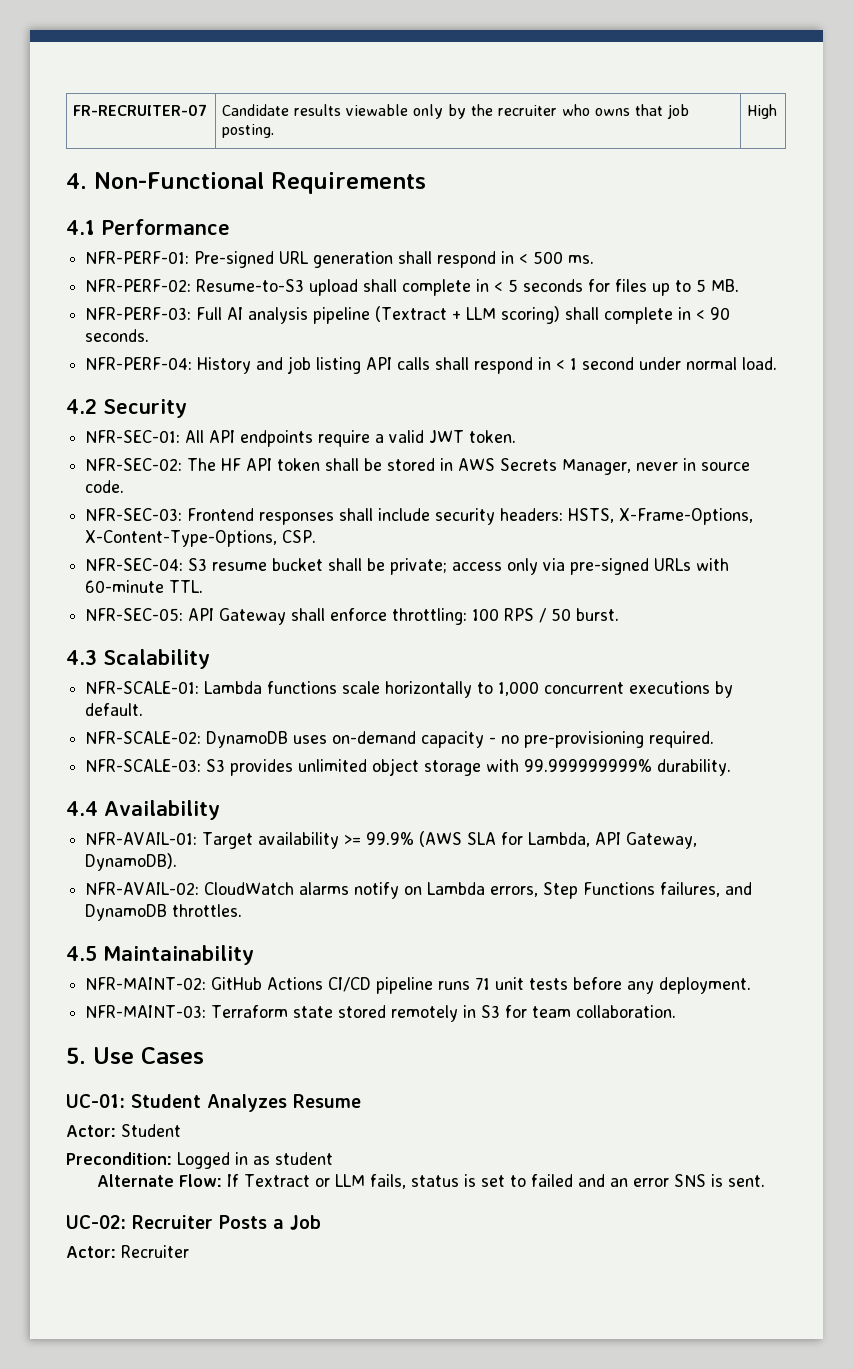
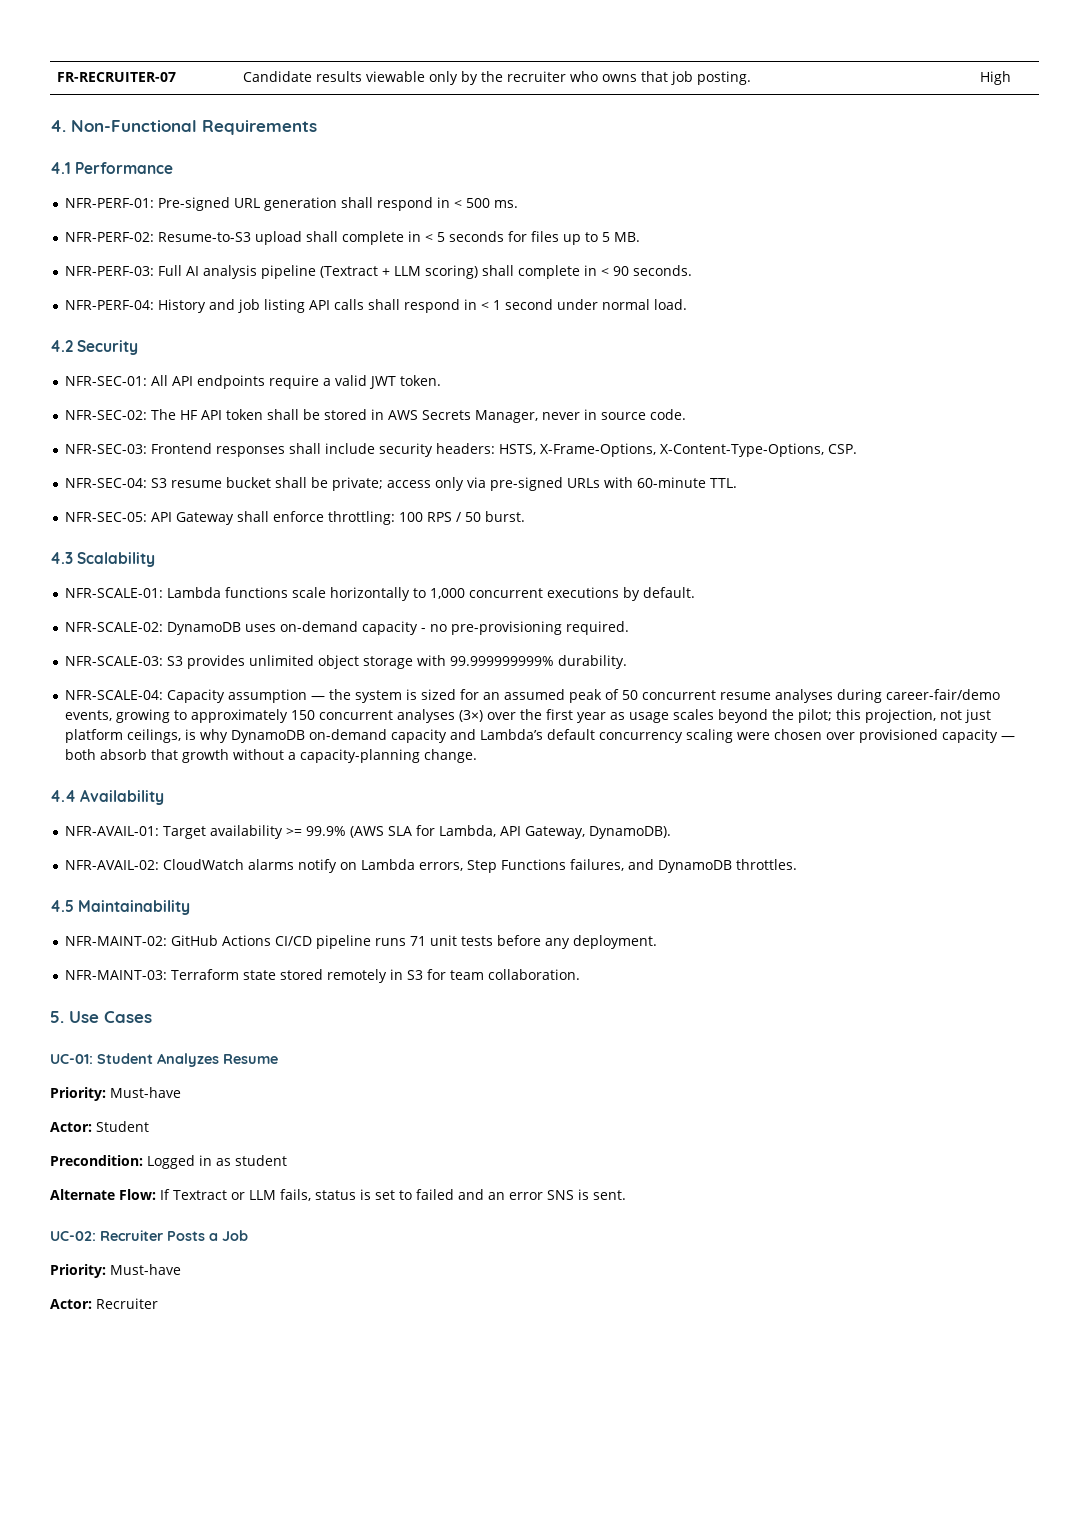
+ NFR-SCALE-04: Capacity assumption — the system is sized for an assumed peak of 50 concurrent resume analyses during career-fair/demo events, growing to approximately 150 concurrent analyses (3×) over the first year as usage scales beyond the pilot; this projection, not just platform ceilings, is why DynamoDB on-demand capacity and Lambda’s default concurrency scaling were chosen over provisioned capacity — both absorb that growth without a capacity-planning change.
  UC-01: Student Analyzes Resume
+ Priority: Must-have
  UC-02: Recruiter Posts a Job
+ Priority: Must-have

